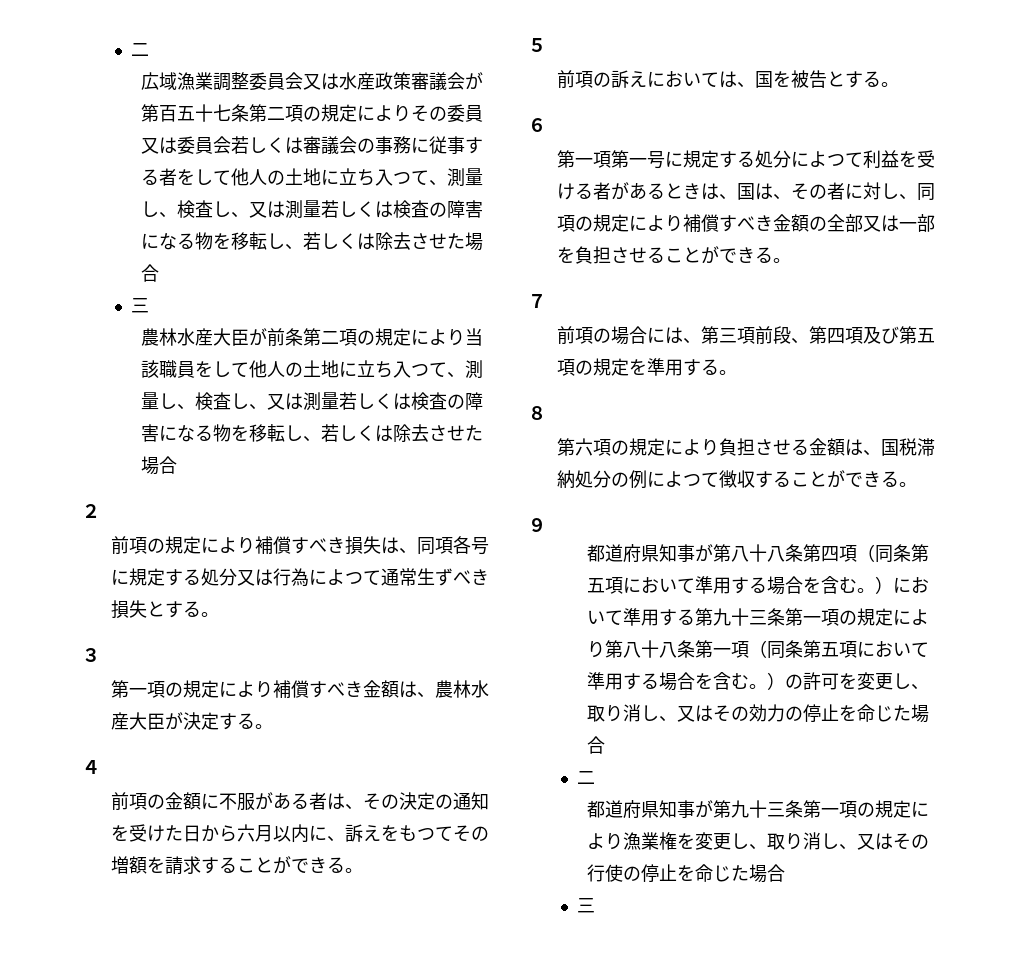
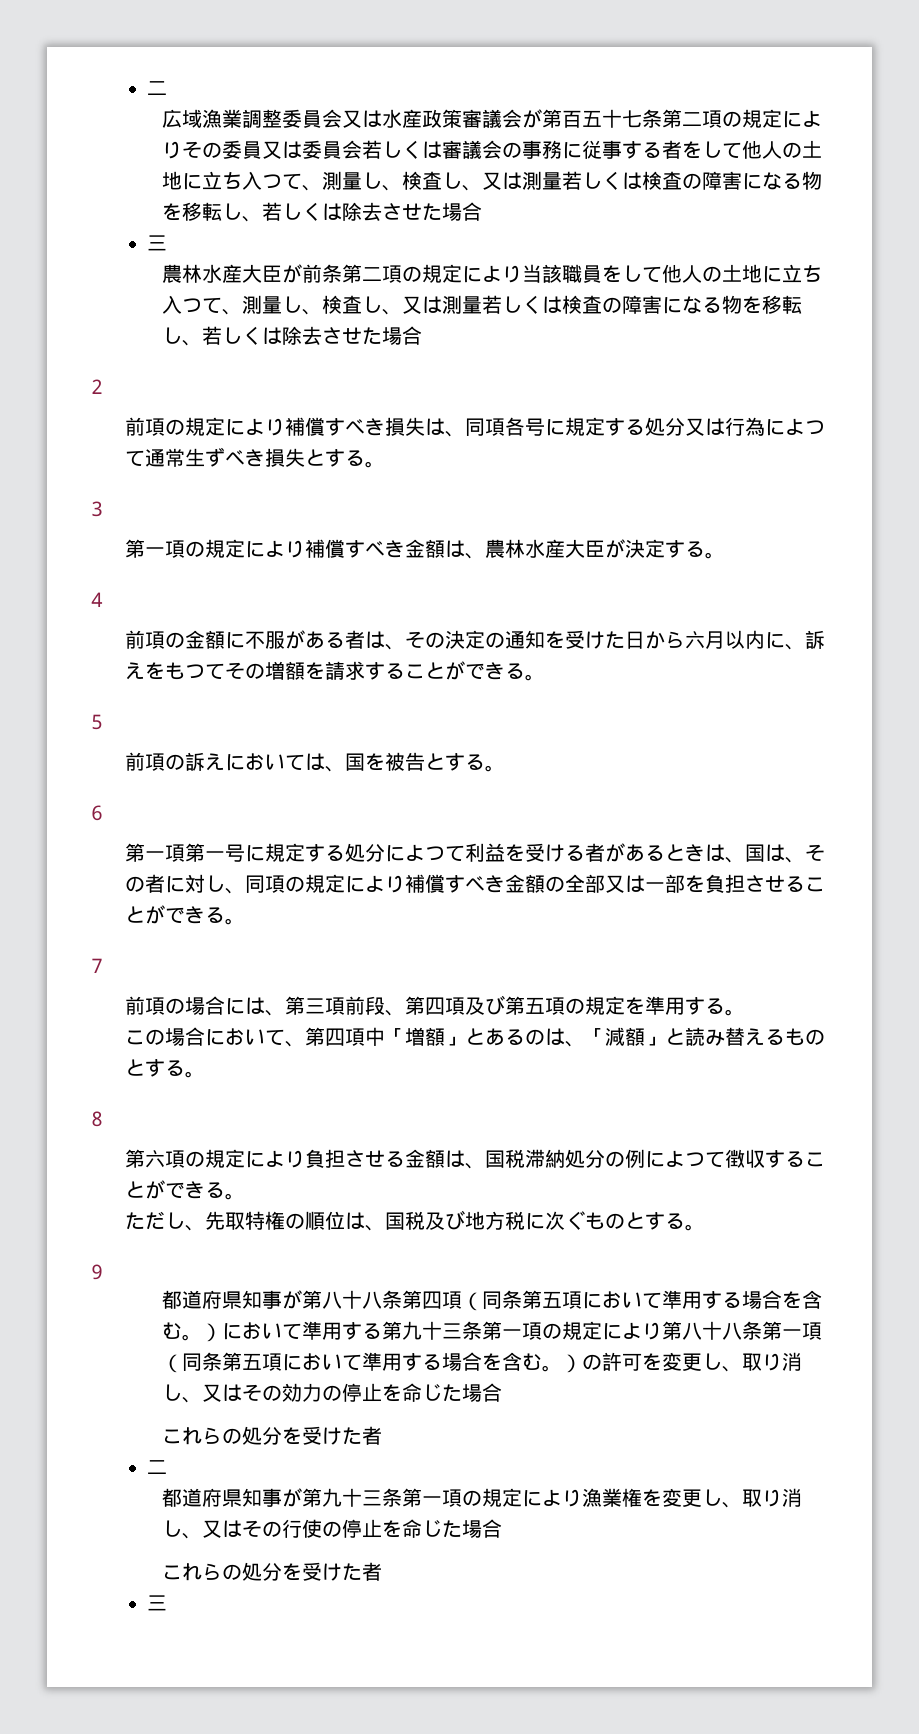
+ この場合において、第四項中「増額」とあるのは、「減額」と読み替えるものとする。
+ ただし、先取特権の順位は、国税及び地方税に次ぐものとする。
  都道府県知事が第八十八条第四項（同条第五項において準用する場合を含む。）において準用する第九十三条第一項の規定により第八十八条第一項（同条第五項において準用する場合を含む。）の許可を変更し、取り消し、又はその効力の停止を命じた場合
+ これらの処分を受けた者
  都道府県知事が第九十三条第一項の規定により漁業権を変更し、取り消し、又はその行使の停止を命じた場合
+ これらの処分を受けた者

